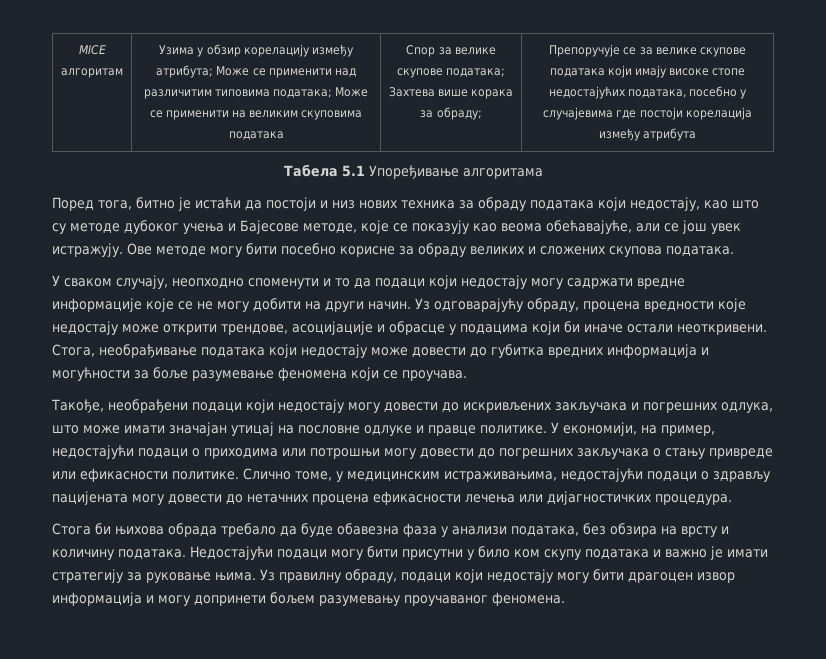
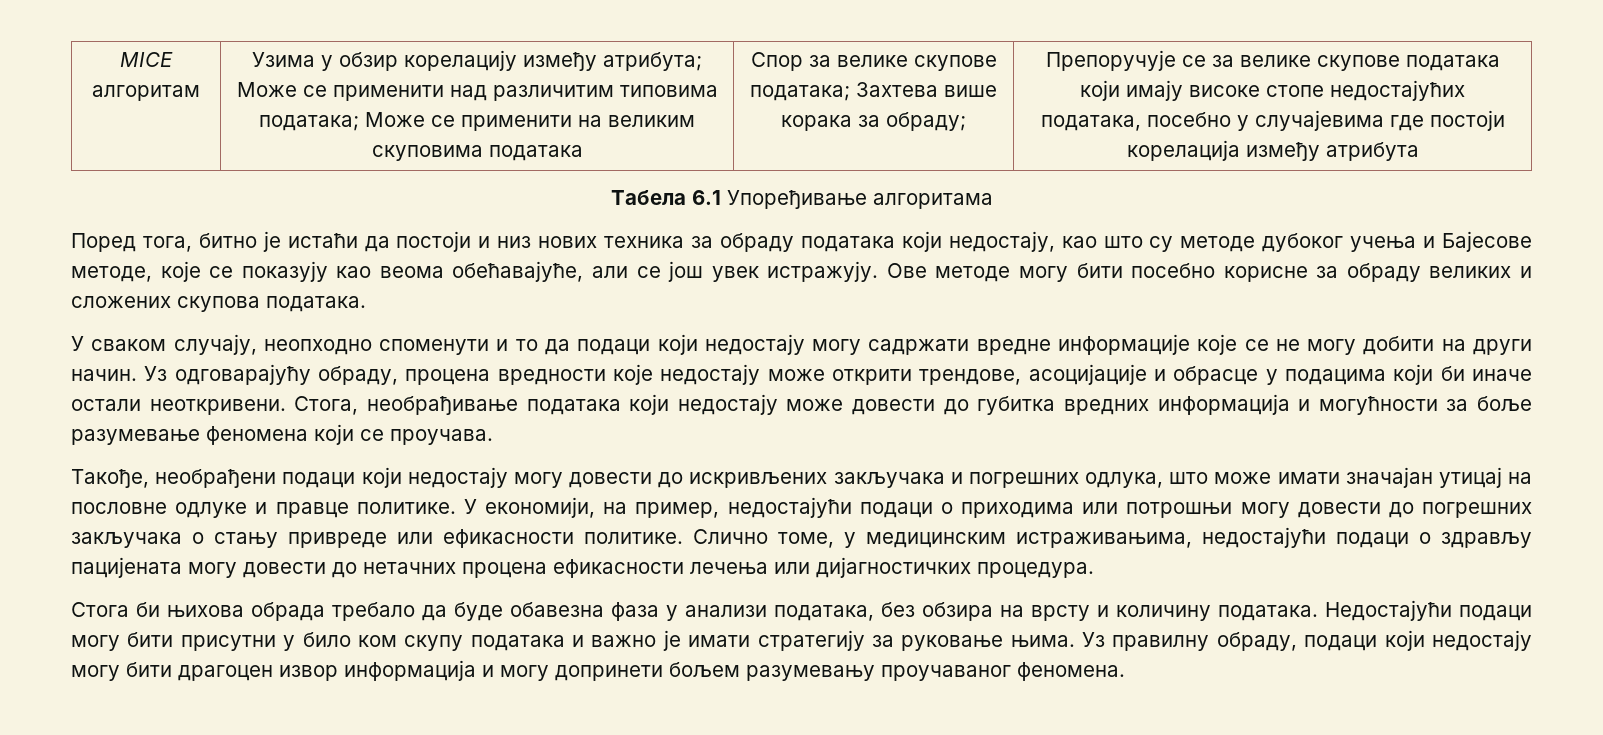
- Табела 5.1 Упоређивање алгоритама
+ Табела 6.1 Упоређивање алгоритама

